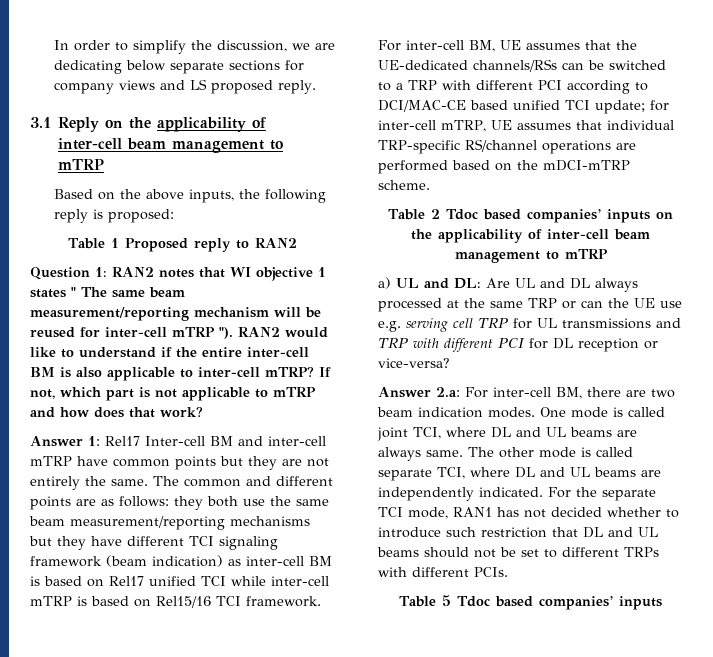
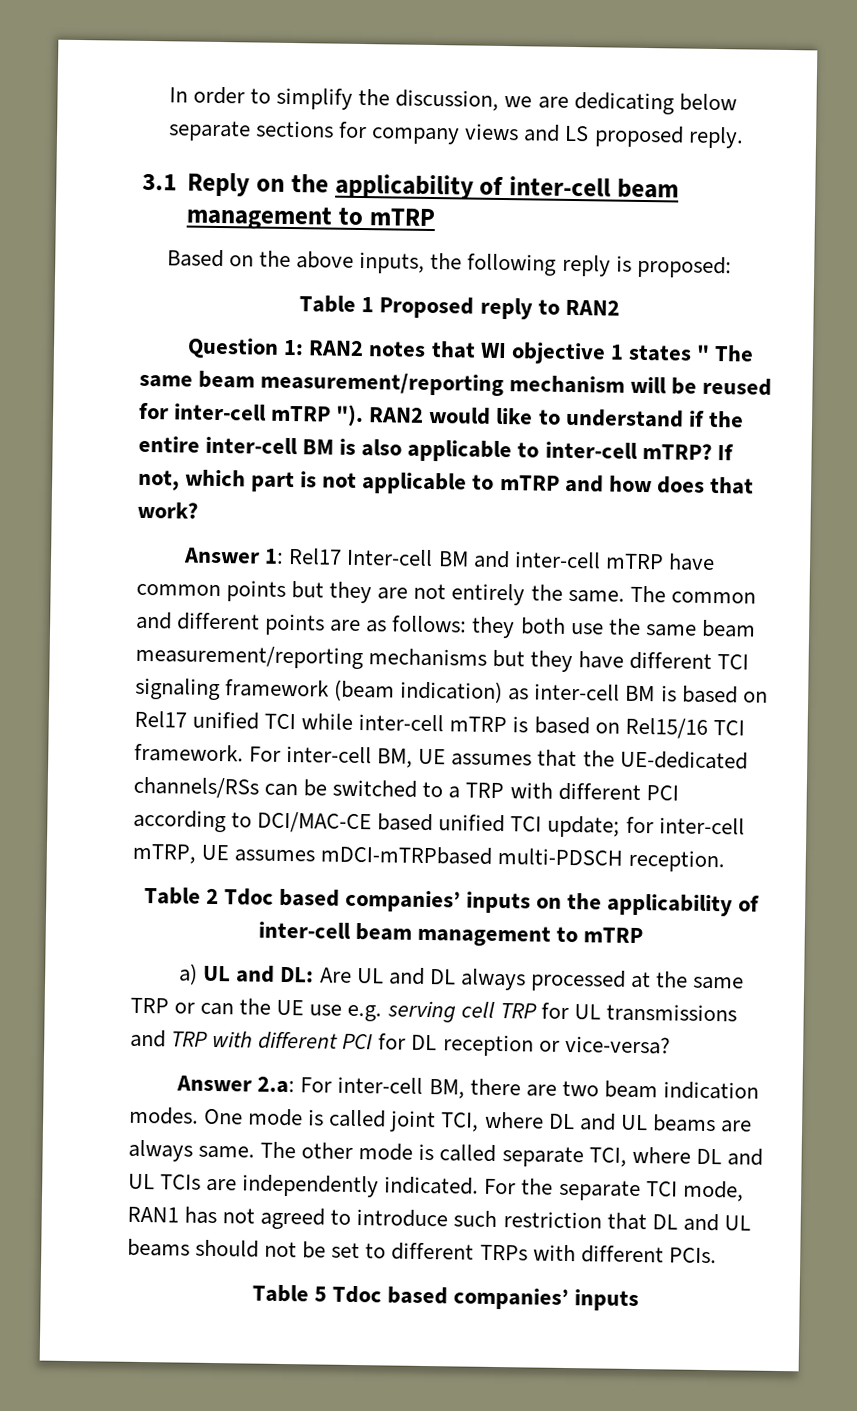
- For inter-cell BM, UE assumes that the UE-dedicated channels/RSs can be switched to a TRP with different PCI according to DCI/MAC-CE based unified TCI update; for inter-cell mTRP, UE assumes that individual TRP-specific RS/channel operations are performed based on the mDCI-mTRP scheme.
+ For inter-cell BM, UE assumes that the UE-dedicated channels/RSs can be switched to a TRP with different PCI according to DCI/MAC-CE based unified TCI update; for inter-cell mTRP, UE assumes mDCI-mTRPbased multi-PDSCH reception.
- The other mode is called separate TCI, where DL and UL beams are independently indicated.
+ The other mode is called separate TCI, where DL and UL TCIs are independently indicated.
- For the separate TCI mode, RAN1 has not decided whether to introduce such restriction that DL and UL beams should not be set to different TRPs with different PCIs.
+ For the separate TCI mode, RAN1 has not agreed to introduce such restriction that DL and UL beams should not be set to different TRPs with different PCIs.

